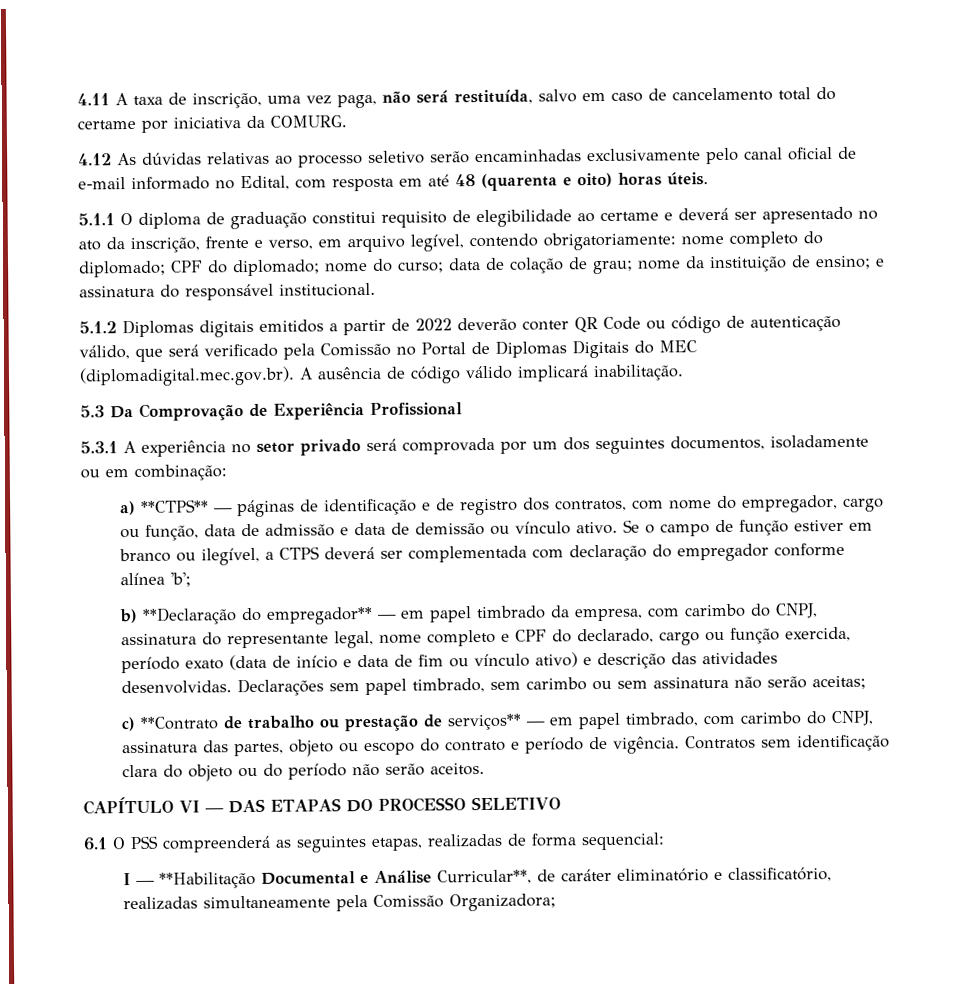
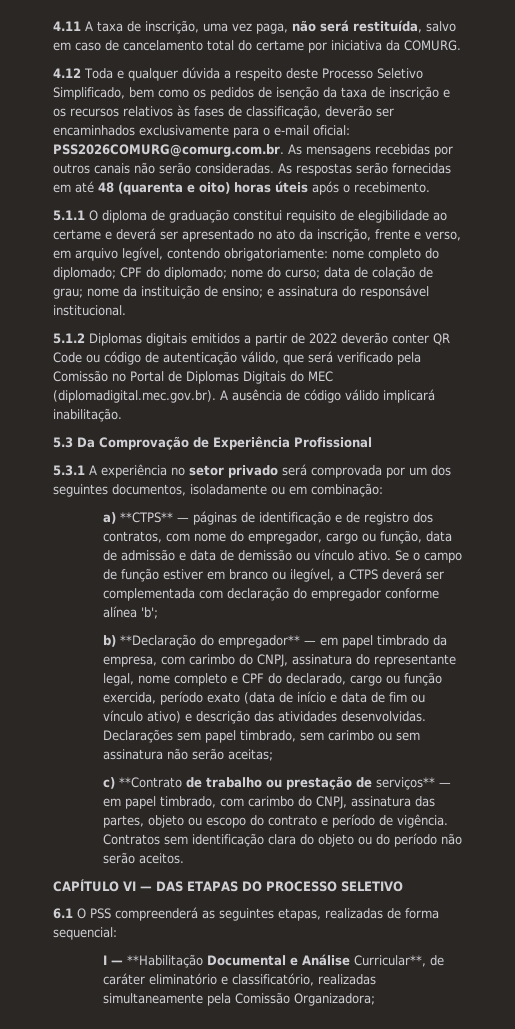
- 4.12 As dúvidas relativas ao processo seletivo serão encaminhadas exclusivamente pelo canal oficial de e-mail informado no Edital, com resposta em até 48 (quarenta e oito) horas úteis.
+ 4.12 Toda e qualquer dúvida a respeito deste Processo Seletivo Simplificado, bem como os pedidos de isenção da taxa de inscrição e os recursos relativos às fases de classificação, deverão ser encaminhados exclusivamente para o e-mail oficial: PSS2026COMURG@comurg.com.br. As mensagens recebidas por outros canais não serão consideradas. As respostas serão fornecidas em até 48 (quarenta e oito) horas úteis após o recebimento.

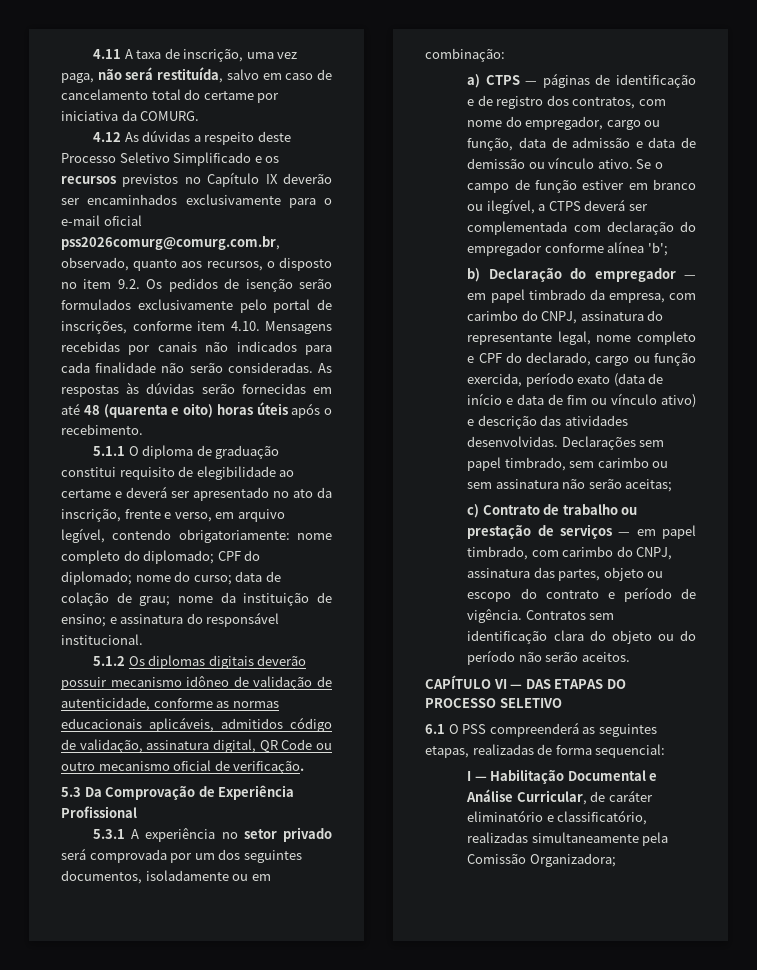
- 4.12 Toda e qualquer dúvida a respeito deste Processo Seletivo Simplificado, bem como os pedidos de isenção da taxa de inscrição e os recursos relativos às fases de classificação, deverão ser encaminhados exclusivamente para o e-mail oficial: PSS2026COMURG@comurg.com.br. As mensagens recebidas por outros canais não serão consideradas.
+ 4.12 As dúvidas a respeito deste Processo Seletivo Simplificado e os recursos previstos no Capítulo IX deverão ser encaminhados exclusivamente para o e-mail oficial pss2026comurg@comurg.com.br, observado, quanto aos recursos, o disposto no item 9.2. Os pedidos de isenção serão formulados exclusivamente pelo portal de inscrições, conforme item 4.10. Mensagens recebidas por canais não indicados para cada finalidade não serão consideradas.
- As respostas serão fornecidas em até 48 (quarenta e oito) horas úteis após o recebimento.
+ As respostas às dúvidas serão fornecidas em até 48 (quarenta e oito) horas úteis após o recebimento.
- 5.1.2 Diplomas digitais emitidos a partir de 2022 deverão conter QR Code ou código de autenticação válido, que será verificado pela Comissão no Portal de Diplomas Digitais do MEC (diplomadigital.mec.gov.br). A ausência de código válido implicará inabilitação.
+ 5.1.2 Os diplomas digitais deverão possuir mecanismo idôneo de validação de autenticidade, conforme as normas educacionais aplicáveis, admitidos código de validação, assinatura digital, QR Code ou outro mecanismo oficial de verificação.
- a) **CTPS** — páginas de identificação e de registro dos contratos, com nome do empregador, cargo ou função, data de admissão e data de demissão ou vínculo ativo.
+ a) CTPS — páginas de identificação e de registro dos contratos, com nome do empregador, cargo ou função, data de admissão e data de demissão ou vínculo ativo.
- b) **Declaração do empregador** — em papel timbrado da empresa, com carimbo do CNPJ, assinatura do representante legal, nome completo e CPF do declarado, cargo ou função exercida, período exato (data de início e data de fim ou vínculo ativo) e descrição das atividades desenvolvidas.
+ b) Declaração do empregador — em papel timbrado da empresa, com carimbo do CNPJ, assinatura do representante legal, nome completo e CPF do declarado, cargo ou função exercida, período exato (data de início e data de fim ou vínculo ativo) e descrição das atividades desenvolvidas.
- c) **Contrato de trabalho ou prestação de serviços** — em papel timbrado, com carimbo do CNPJ, assinatura das partes, objeto ou escopo do contrato e período de vigência.
+ c) Contrato de trabalho ou prestação de serviços — em papel timbrado, com carimbo do CNPJ, assinatura das partes, objeto ou escopo do contrato e período de vigência.
- I — **Habilitação Documental e Análise Curricular**, de caráter eliminatório e classificatório, realizadas simultaneamente pela Comissão Organizadora;
+ I — Habilitação Documental e Análise Curricular, de caráter eliminatório e classificatório, realizadas simultaneamente pela Comissão Organizadora;

